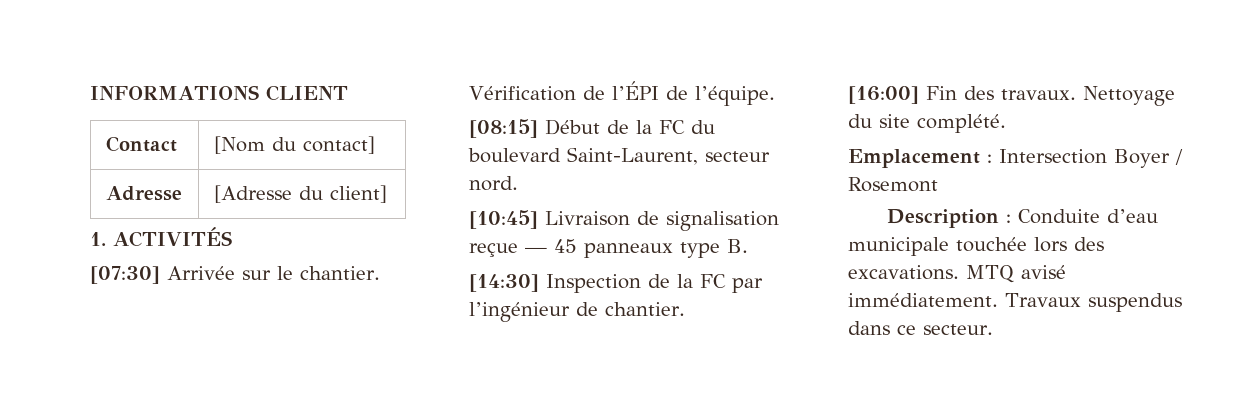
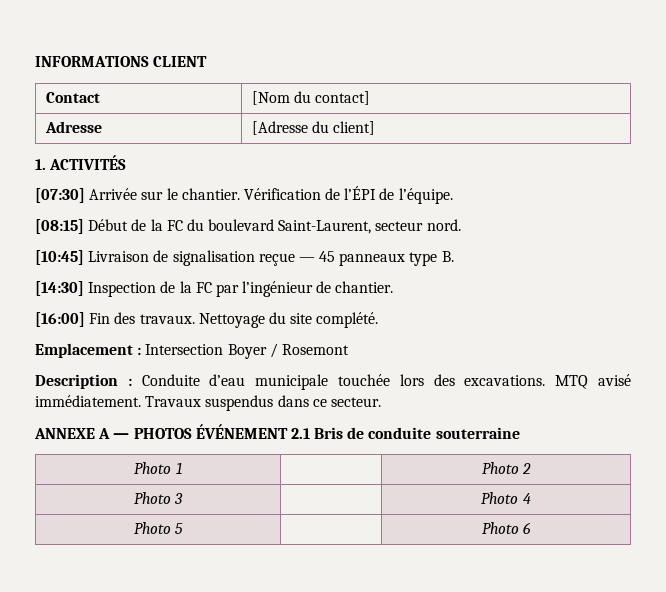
+ ANNEXE A — PHOTOS ÉVÉNEMENT 2.1 Bris de conduite souterraine
+ Photo 1 | | Photo 2
+ Photo 3 | | Photo 4
+ Photo 5 | | Photo 6

